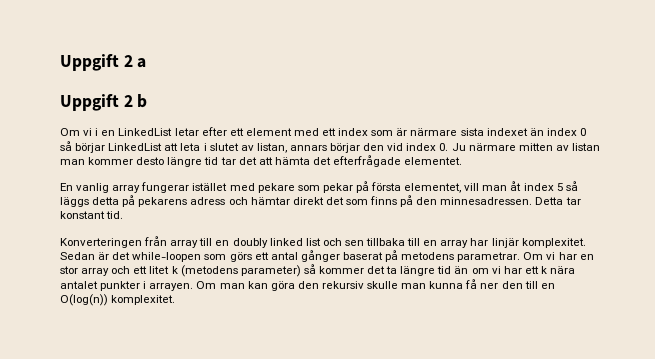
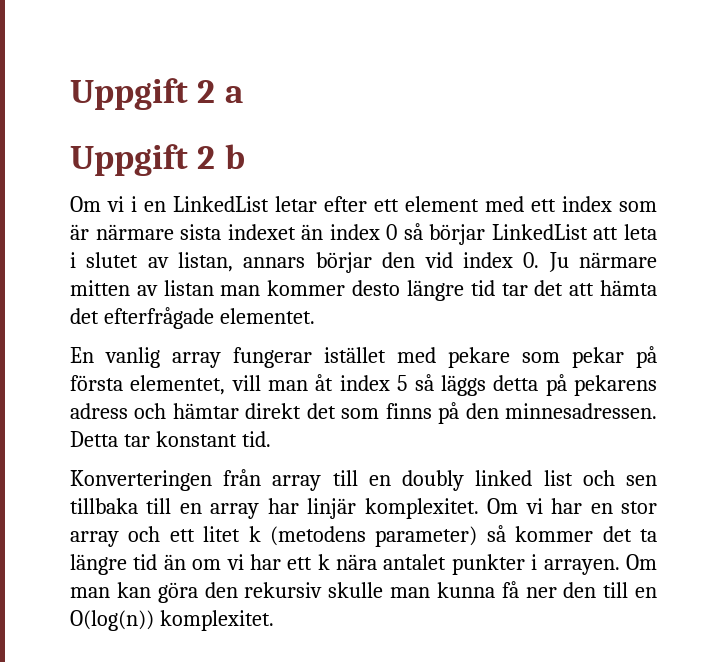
- Sedan är det while-loopen som görs ett antal gånger baserat på metodens parametrar.

